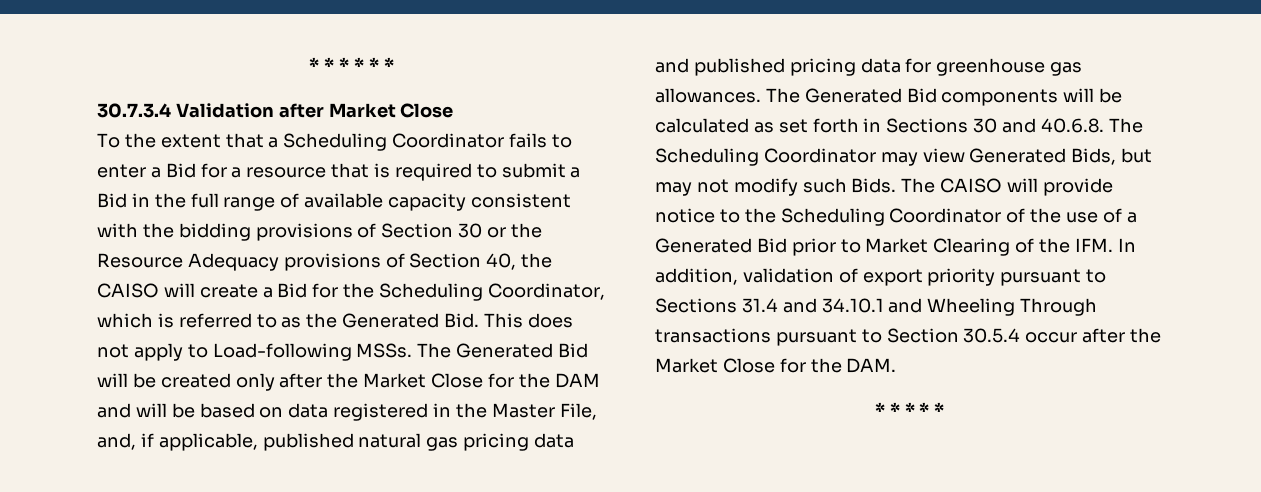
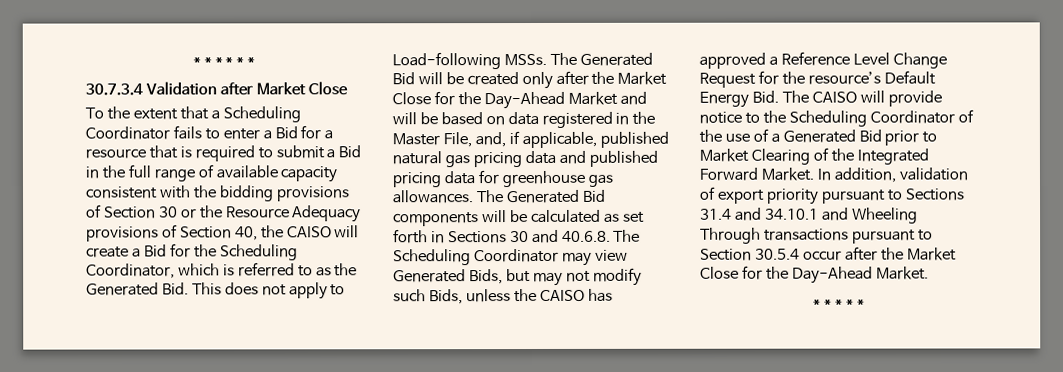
- The Generated Bid will be created only after the Market Close for the DAM and will be based on data registered in the Master File, and, if applicable, published natural gas pricing data and published pricing data for greenhouse gas allowances.
+ The Generated Bid will be created only after the Market Close for the Day-Ahead Market and will be based on data registered in the Master File, and, if applicable, published natural gas pricing data and published pricing data for greenhouse gas allowances.
- The Generated Bid components will be calculated as set forth in Sections 30 and 40.6.8. The Scheduling Coordinator may view Generated Bids, but may not modify such Bids. The CAISO will provide notice to the Scheduling Coordinator of the use of a Generated Bid prior to Market Clearing of the IFM. In addition, validation of export priority pursuant to Sections 31.4 and 34.10.1 and Wheeling Through transactions pursuant to Section 30.5.4 occur after the Market Close for the DAM.
+ The Generated Bid components will be calculated as set forth in Sections 30 and 40.6.8. The Scheduling Coordinator may view Generated Bids, but may not modify such Bids, unless the CAISO has approved a Reference Level Change Request for the resource’s Default Energy Bid. The CAISO will provide notice to the Scheduling Coordinator of the use of a Generated Bid prior to Market Clearing of the Integrated Forward Market. In addition, validation of export priority pursuant to Sections 31.4 and 34.10.1 and Wheeling Through transactions pursuant to Section 30.5.4 occur after the Market Close for the Day-Ahead Market.

